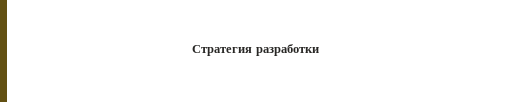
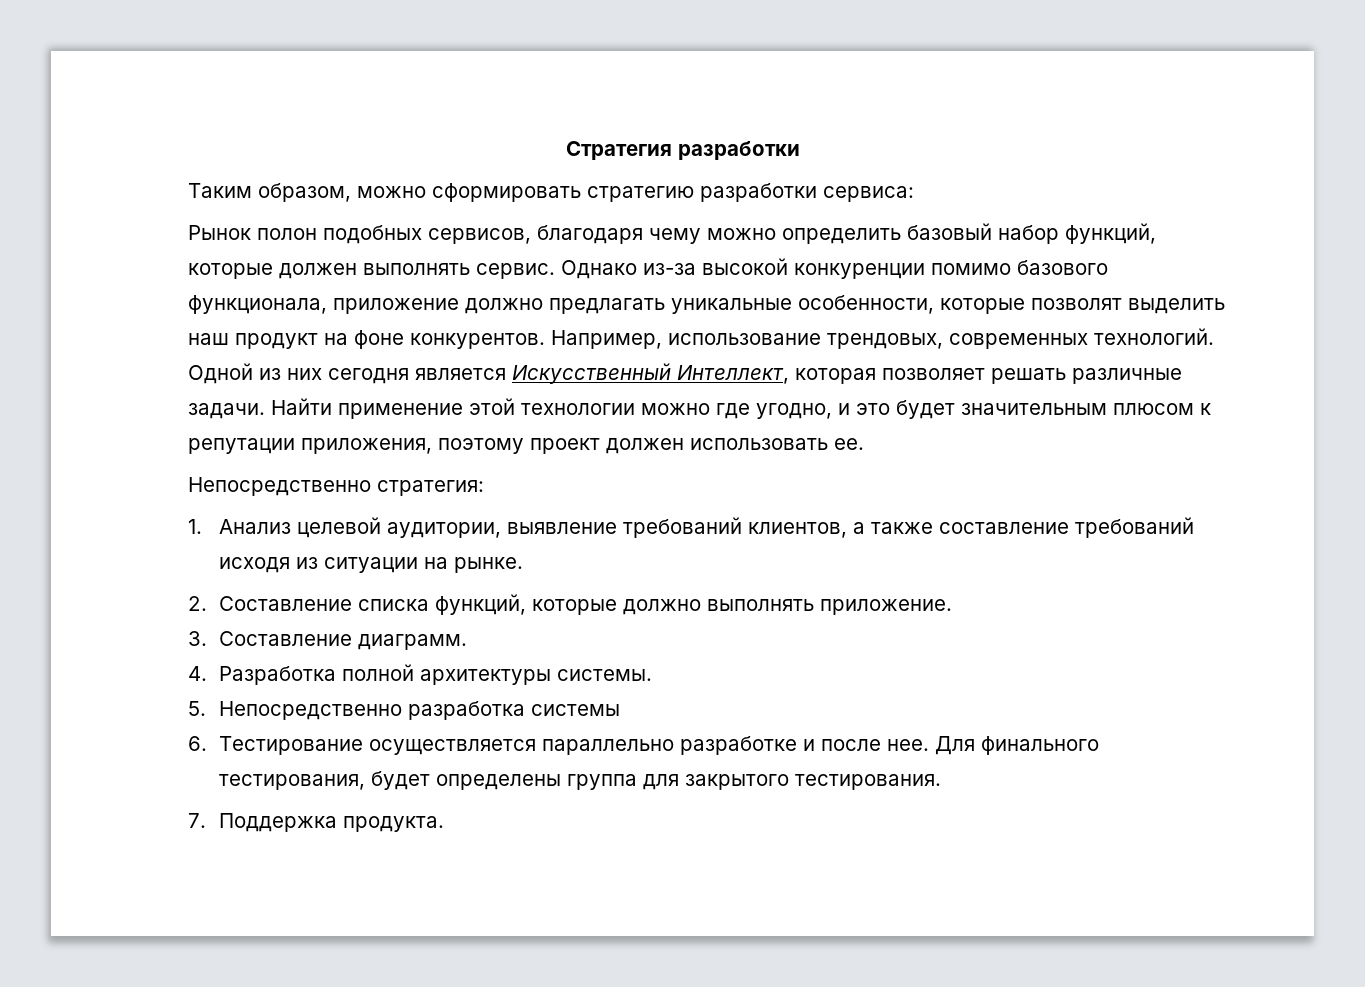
+ Таким образом, можно сформировать стратегию разработки сервиса:
+ Рынок полон подобных сервисов, благодаря чему можно определить базовый набор функций, которые должен выполнять сервис. Однако из-за высокой конкуренции помимо базового функционала, приложение должно предлагать уникальные особенности, которые позволят выделить наш продукт на фоне конкурентов. Например, использование трендовых, современных технологий. Одной из них сегодня является Искусственный Интеллект, которая позволяет решать различные задачи. Найти применение этой технологии можно где угодно, и это будет значительным плюсом к репутации приложения, поэтому проект должен использовать ее.
+ Непосредственно стратегия:
+ 1. Анализ целевой аудитории, выявление требований клиентов, а также составление требований исходя из ситуации на рынке.
+ 2. Составление списка функций, которые должно выполнять приложение.
+ 3. Составление диаграмм.
+ 4. Разработка полной архитектуры системы.
+ 5. Непосредственно разработка системы
+ 6. Тестирование осуществляется параллельно разработке и после нее. Для финального тестирования, будет определены группа для закрытого тестирования.
+ 7. Поддержка продукта.

